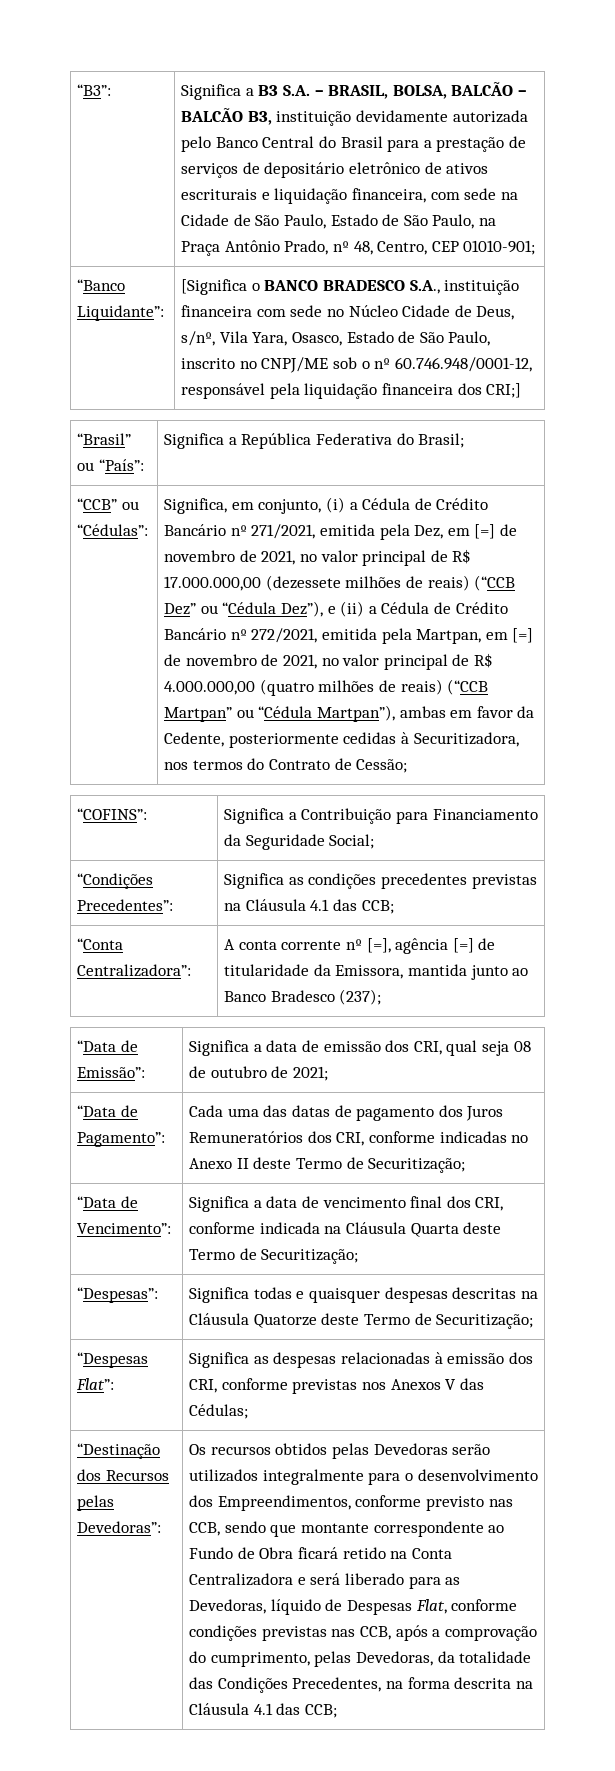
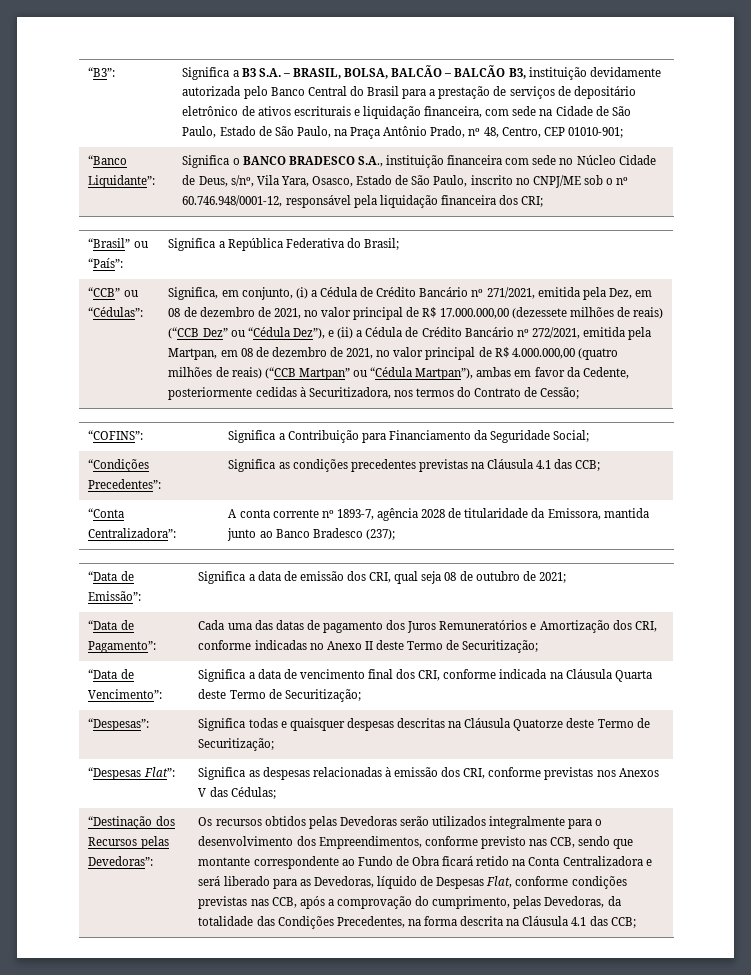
- “Banco Liquidante”: | [Significa o BANCO BRADESCO S.A., instituição financeira com sede no Núcleo Cidade de Deus, s/nº, Vila Yara, Osasco, Estado de São Paulo, inscrito no CNPJ/ME sob o nº 60.746.948/0001-12, responsável pela liquidação financeira dos CRI;]
+ “Banco Liquidante”: | Significa o BANCO BRADESCO S.A., instituição financeira com sede no Núcleo Cidade de Deus, s/nº, Vila Yara, Osasco, Estado de São Paulo, inscrito no CNPJ/ME sob o nº 60.746.948/0001-12, responsável pela liquidação financeira dos CRI;
- Significa, em conjunto, (i) a Cédula de Crédito Bancário nº 271/2021, emitida pela Dez, em [=] de novembro de 2021, no valor principal de R$ 17.000.000,00 (dezessete milhões de reais) (“CCB Dez” ou “Cédula Dez”), e (ii) a Cédula de Crédito Bancário nº 272/2021, emitida pela Martpan, em [=] de novembro de 2021, no valor principal de R$ 4.000.000,00 (quatro milhões de reais) (“CCB Martpan” ou “Cédula Martpan”), ambas em favor da Cedente, posteriormente cedidas à Securitizadora, nos termos do Contrato de Cessão;
+ Significa, em conjunto, (i) a Cédula de Crédito Bancário nº 271/2021, emitida pela Dez, em 08 de dezembro de 2021, no valor principal de R$ 17.000.000,00 (dezessete milhões de reais) (“CCB Dez” ou “Cédula Dez”), e (ii) a Cédula de Crédito Bancário nº 272/2021, emitida pela Martpan, em 08 de dezembro de 2021, no valor principal de R$ 4.000.000,00 (quatro milhões de reais) (“CCB Martpan” ou “Cédula Martpan”), ambas em favor da Cedente, posteriormente cedidas à Securitizadora, nos termos do Contrato de Cessão;
- “Conta Centralizadora”: | A conta corrente nº [=], agência [=] de titularidade da Emissora, mantida junto ao Banco Bradesco (237);
+ “Conta Centralizadora”: | A conta corrente nº 1893-7, agência 2028 de titularidade da Emissora, mantida junto ao Banco Bradesco (237);
- “Data de Pagamento”: | Cada uma das datas de pagamento dos Juros Remuneratórios dos CRI, conforme indicadas no Anexo II deste Termo de Securitização;
+ “Data de Pagamento”: | Cada uma das datas de pagamento dos Juros Remuneratórios e Amortização dos CRI, conforme indicadas no Anexo II deste Termo de Securitização;

